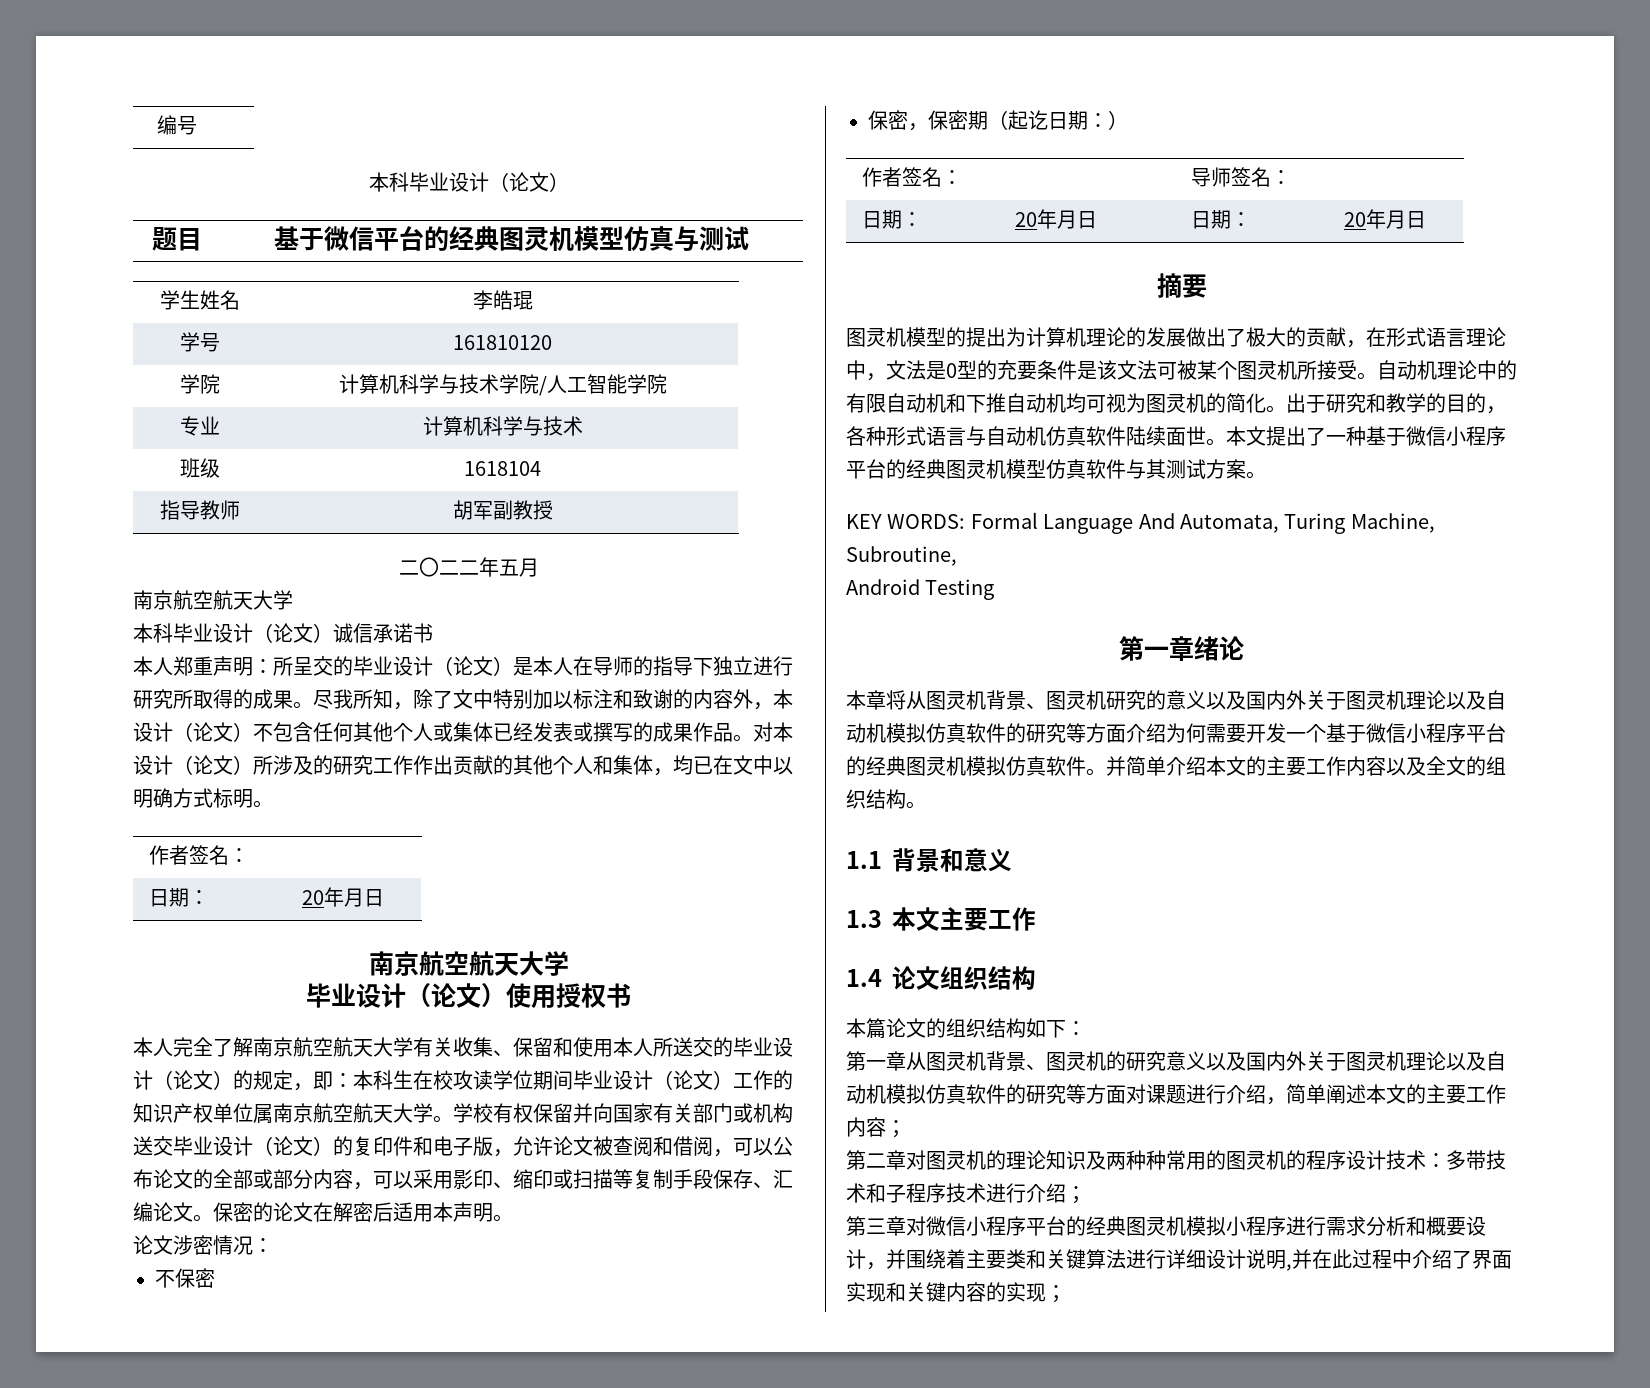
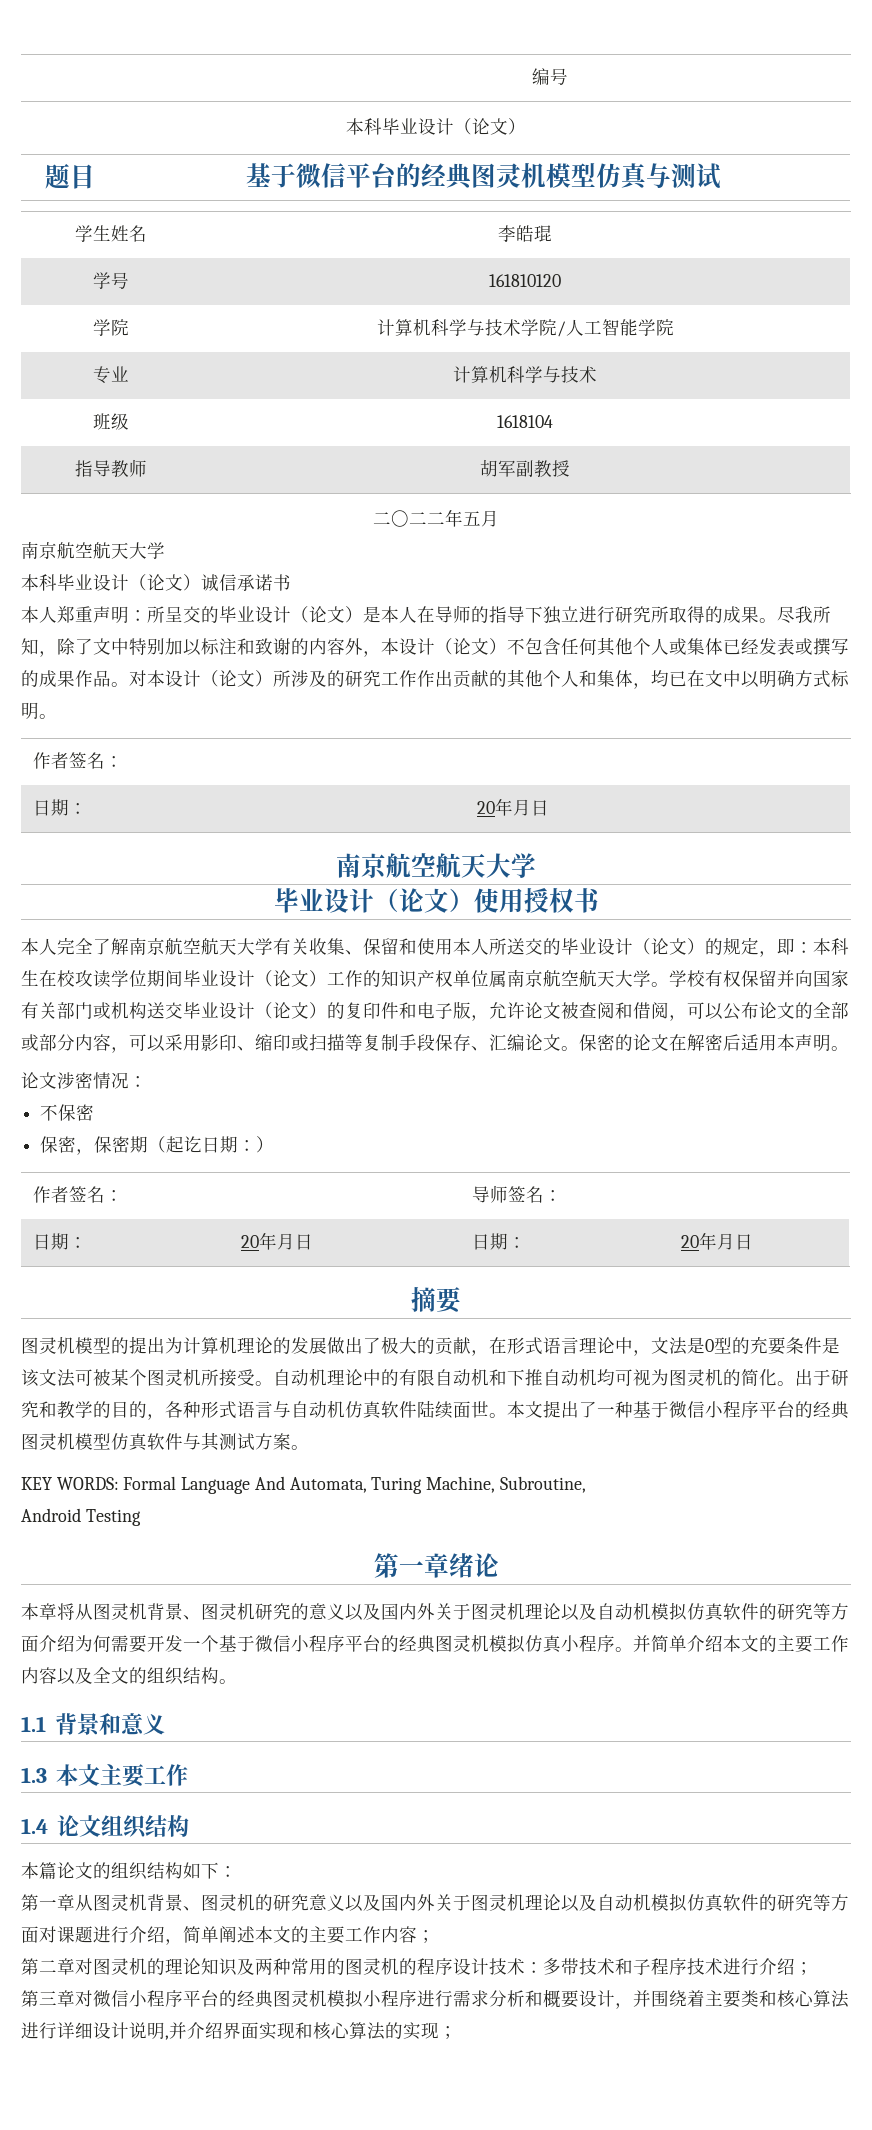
- 本章将从图灵机背景、图灵机研究的意义以及国内外关于图灵机理论以及自动机模拟仿真软件的研究等方面介绍为何需要开发一个基于微信小程序平台的经典图灵机模拟仿真软件。
+ 本章将从图灵机背景、图灵机研究的意义以及国内外关于图灵机理论以及自动机模拟仿真软件的研究等方面介绍为何需要开发一个基于微信小程序平台的经典图灵机模拟仿真小程序。
- 第二章对图灵机的理论知识及两种种常用的图灵机的程序设计技术：多带技术和子程序技术进行介绍；
+ 第二章对图灵机的理论知识及两种常用的图灵机的程序设计技术：多带技术和子程序技术进行介绍；
- 第三章对微信小程序平台的经典图灵机模拟小程序进行需求分析和概要设计，并围绕着主要类和关键算法进行详细设计说明,并在此过程中介绍了界面实现和关键内容的实现；
+ 第三章对微信小程序平台的经典图灵机模拟小程序进行需求分析和概要设计，并围绕着主要类和核心算法进行详细设计说明,并介绍界面实现和核心算法的实现；

